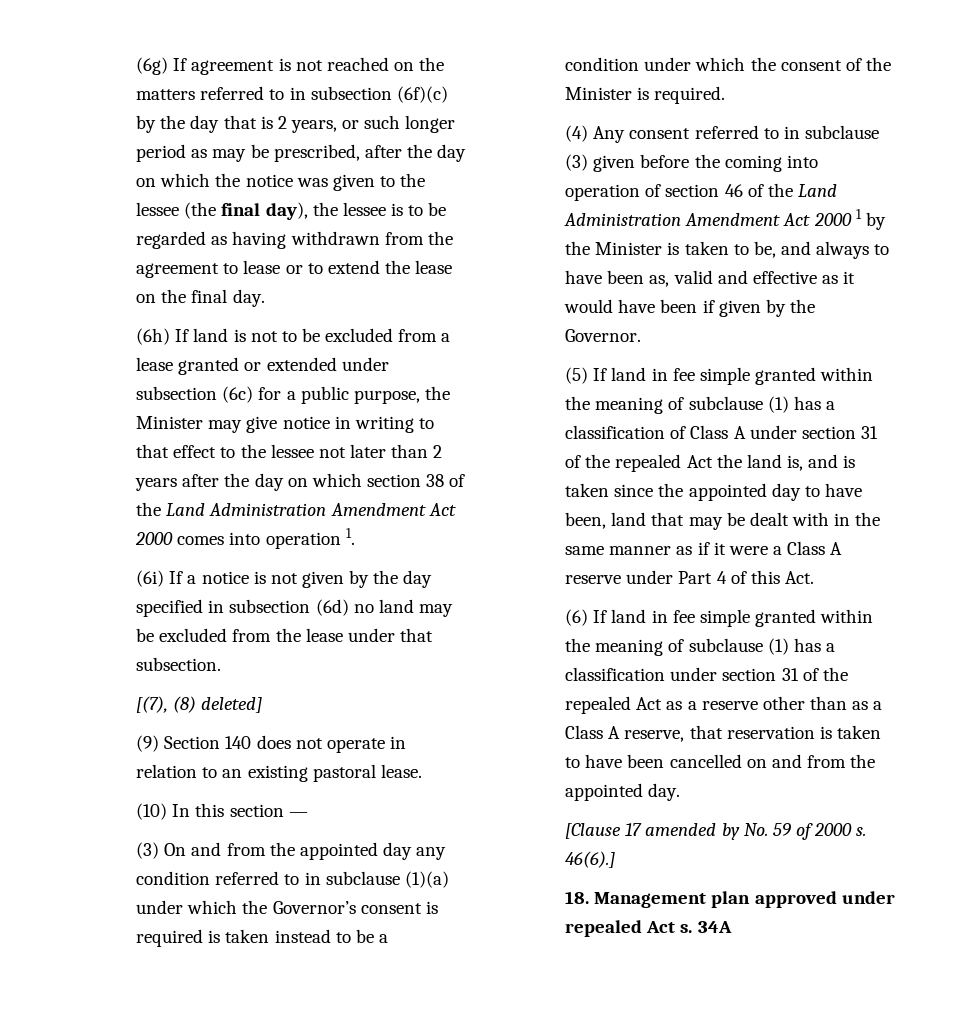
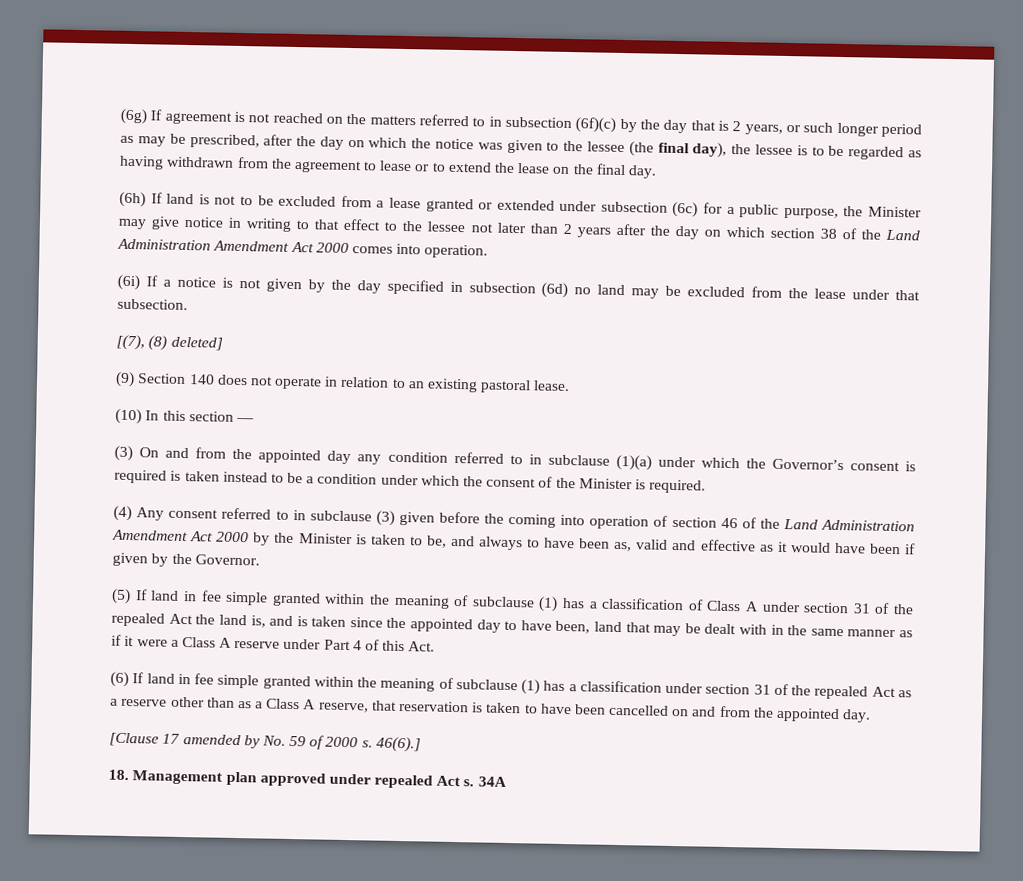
- (6h) If land is not to be excluded from a lease granted or extended under subsection (6c) for a public purpose, the Minister may give notice in writing to that effect to the lessee not later than 2 years after the day on which section 38 of the Land Administration Amendment Act 2000 comes into operation 1.
+ (6h) If land is not to be excluded from a lease granted or extended under subsection (6c) for a public purpose, the Minister may give notice in writing to that effect to the lessee not later than 2 years after the day on which section 38 of the Land Administration Amendment Act 2000 comes into operation.
- (4) Any consent referred to in subclause (3) given before the coming into operation of section 46 of the Land Administration Amendment Act 2000 1 by the Minister is taken to be, and always to have been as, valid and effective as it would have been if given by the Governor.
+ (4) Any consent referred to in subclause (3) given before the coming into operation of section 46 of the Land Administration Amendment Act 2000 by the Minister is taken to be, and always to have been as, valid and effective as it would have been if given by the Governor.

